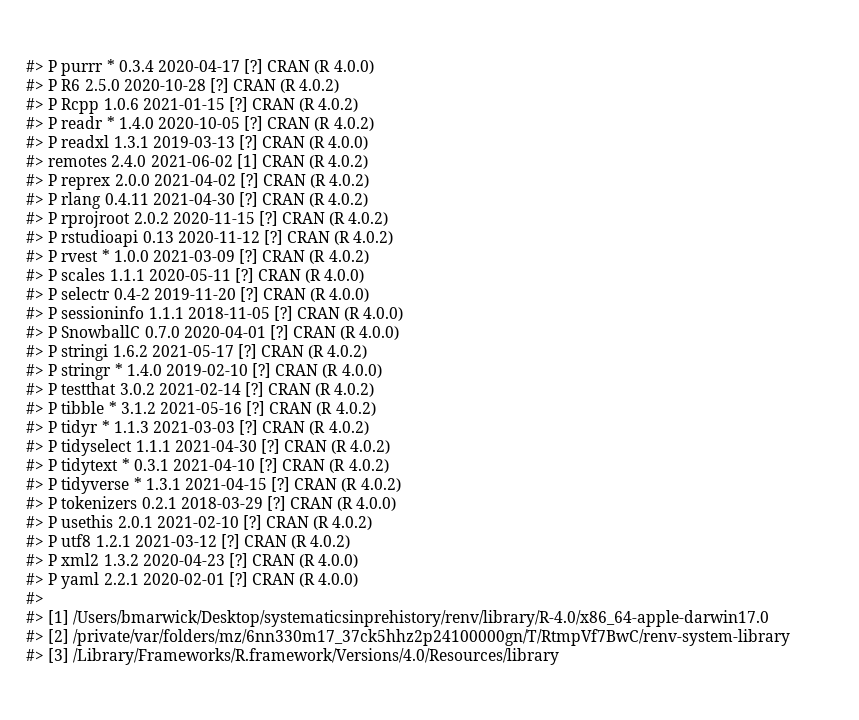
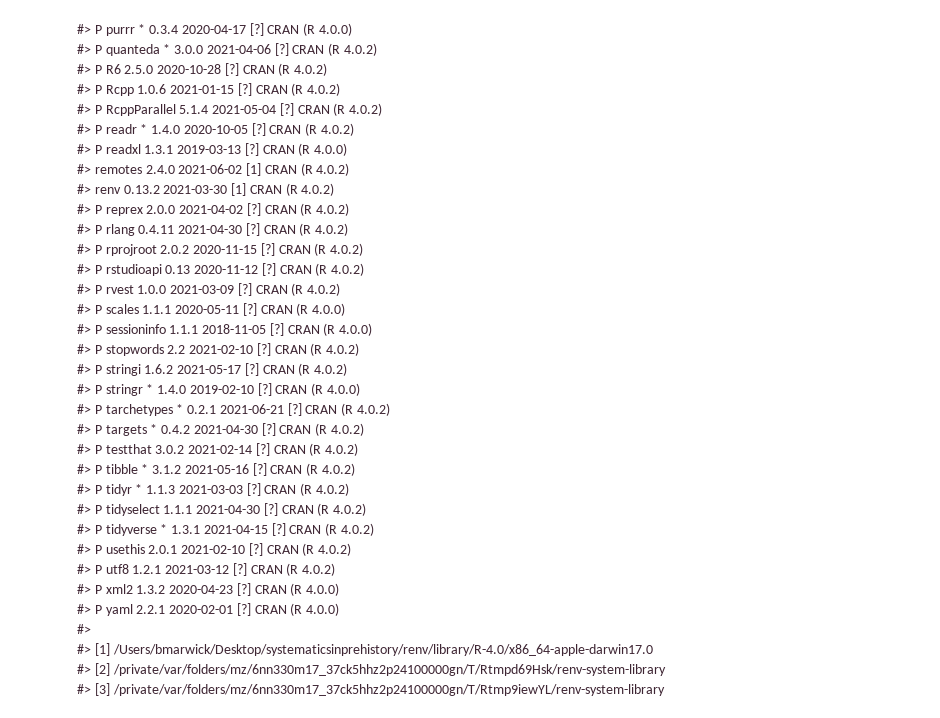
+ #> P quanteda * 3.0.0 2021-04-06 [?] CRAN (R 4.0.2)
+ #> P RcppParallel 5.1.4 2021-05-04 [?] CRAN (R 4.0.2)
+ #> renv 0.13.2 2021-03-30 [1] CRAN (R 4.0.2)
- #> P rvest * 1.0.0 2021-03-09 [?]
+ #> P rvest 1.0.0 2021-03-09 [?]
- #> P selectr 0.4-2 2019-11-20 [?] CRAN (R 4.0.0)
- #> P SnowballC 0.7.0 2020-04-01 [?] CRAN (R 4.0.0)
+ #> P stopwords 2.2 2021-02-10 [?] CRAN (R 4.0.2)
+ #> P tarchetypes * 0.2.1 2021-06-21 [?] CRAN (R 4.0.2)
+ #> P targets * 0.4.2 2021-04-30 [?] CRAN (R 4.0.2)
- #> P tidytext * 0.3.1 2021-04-10 [?] CRAN (R 4.0.2)
- #> P tokenizers 0.2.1 2018-03-29 [?] CRAN (R 4.0.0)
- #> [2] /private/var/folders/mz/6nn330m17_37ck5hhz2p24100000gn/T/RtmpVf7BwC/renv-system-library
+ #> [2] /private/var/folders/mz/6nn330m17_37ck5hhz2p24100000gn/T/Rtmpd69Hsk/renv-system-library
- #> [3] /Library/Frameworks/R.framework/Versions/4.0/Resources/library
+ #> [3] /private/var/folders/mz/6nn330m17_37ck5hhz2p24100000gn/T/Rtmp9iewYL/renv-system-library

